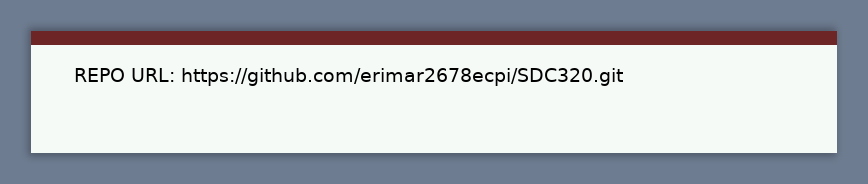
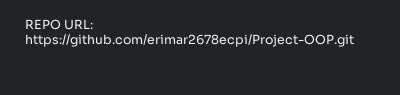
- REPO URL: https://github.com/erimar2678ecpi/SDC320.git
+ REPO URL: https://github.com/erimar2678ecpi/Project-OOP.git

